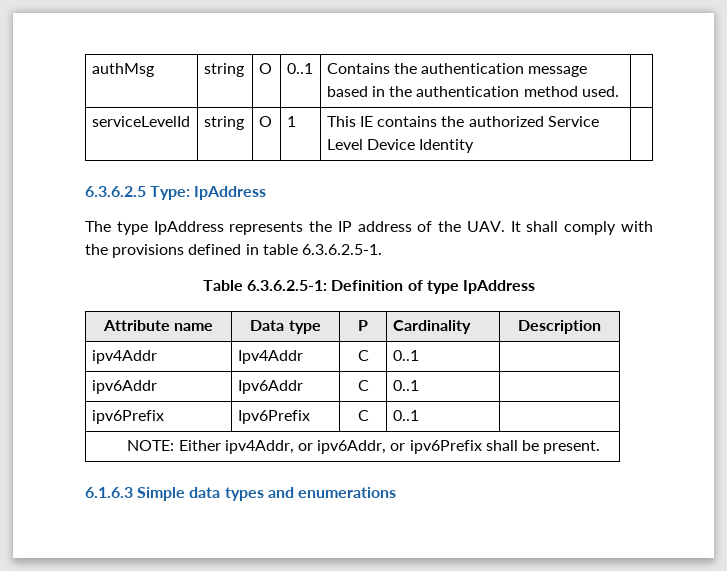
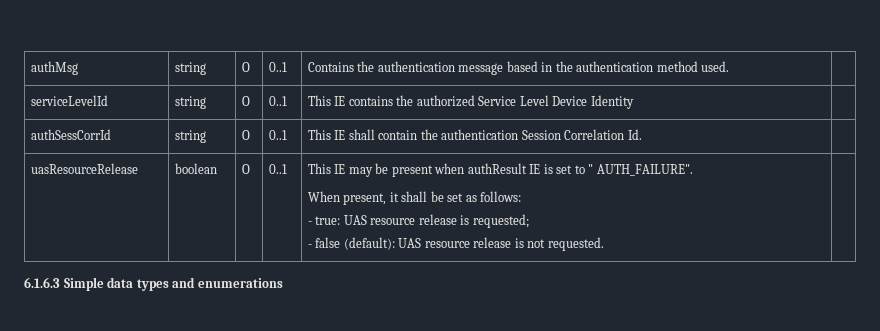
- serviceLevelId | string | O | 1 | This IE contains the authorized Service Level Device Identity |
+ serviceLevelId | string | O | 0..1 | This IE contains the authorized Service Level Device Identity |
- 6.3.6.2.5 Type: IpAddress
- The type IpAddress represents the IP address of the UAV. It shall comply with the provisions defined in table 6.3.6.2.5-1.
- Table 6.3.6.2.5-1: Definition of type IpAddress
- Attribute name | Data type | P | Cardinality | Description
- ipv4Addr | Ipv4Addr | C | 0..1 |
- ipv6Addr | Ipv6Addr | C | 0..1 |
- ipv6Prefix | Ipv6Prefix | C | 0..1 |
- NOTE: Either ipv4Addr, or ipv6Addr, or ipv6Prefix shall be present.
+ authSessCorrId | string | O | 0..1 | This IE shall contain the authentication Session Correlation Id. |
+ uasResourceRelease | boolean | O | 0..1 | This IE may be present when authResult IE is set to " AUTH_FAILURE".
+ When present, it shall be set as follows:
+ - true: UAS resource release is requested;
+ - false (default): UAS resource release is not requested.

